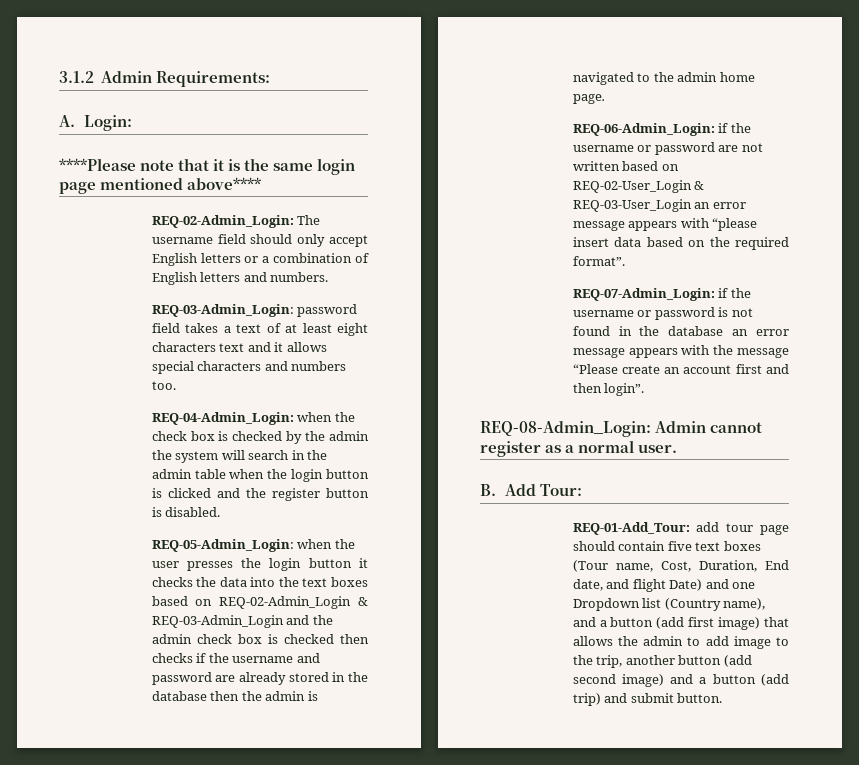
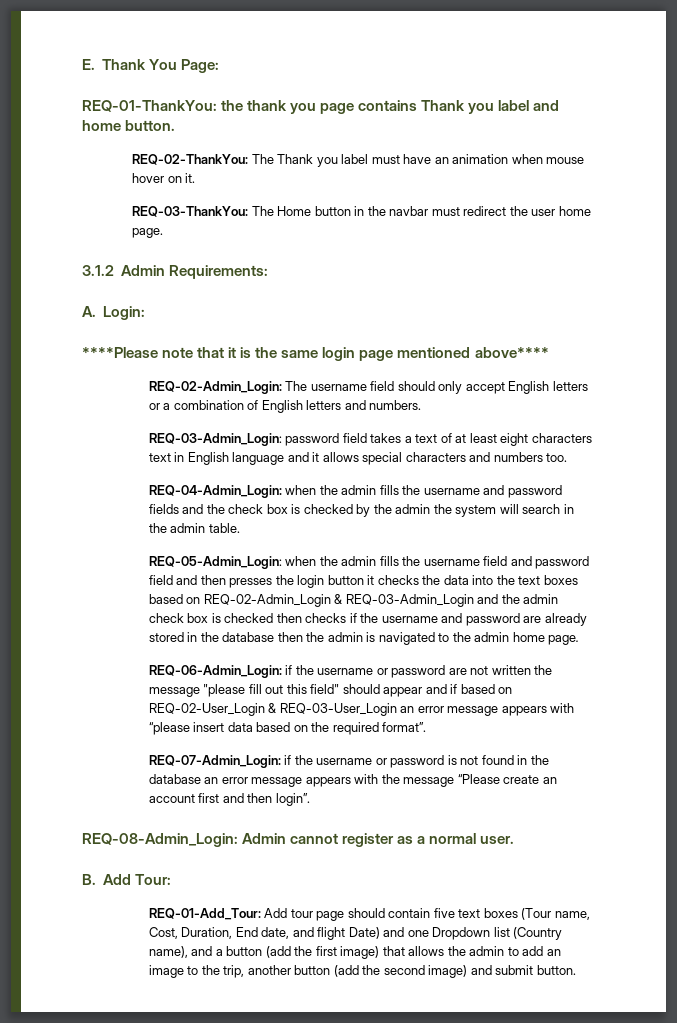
+ E. Thank You Page:
+ REQ-01-ThankYou: the thank you page contains Thank you label and home button.
+ REQ-02-ThankYou: The Thank you label must have an animation when mouse hover on it.
+ REQ-03-ThankYou: The Home button in the navbar must redirect the user home page.
- REQ-03-Admin_Login: password field takes a text of at least eight characters text and it allows special characters and numbers too.
+ REQ-03-Admin_Login: password field takes a text of at least eight characters text in English language and it allows special characters and numbers too.
- when the check box is checked by the admin the system will search in the admin table when the login button is clicked and the register button is disabled.
- REQ-05-Admin_Login: when the user presses the login button it checks the data into the text boxes based on REQ-02-Admin_Login & REQ-03-Admin_Login and the admin check box is checked then checks if the username and password are already stored in the database then the admin is navigated to the admin home page.
+ when the admin fills the username and password fields and the check box is checked by the admin the system will search in the admin table.
+ REQ-05-Admin_Login: when the admin fills the username field and password field and then presses the login button it checks the data into the text boxes based on REQ-02-Admin_Login & REQ-03-Admin_Login and the admin check box is checked then checks if the username and password are already stored in the database then the admin is navigated to the admin home page.
- REQ-06-Admin_Login: if the username or password are not written based on REQ-02-User_Login & REQ-03-User_Login an error message appears with “please insert data based on the required format”.
+ REQ-06-Admin_Login: if the username or password are not written the message "please fill out this field" should appear and if based on REQ-02-User_Login & REQ-03-User_Login an error message appears with “please insert data based on the required format”.
- REQ-01-Add_Tour: add tour page should contain five text boxes (Tour name, Cost, Duration, End date, and flight Date) and one Dropdown list (Country name), and a button (add first image) that allows the admin to add image to the trip, another button (add second image) and a button (add trip) and submit button.
+ REQ-01-Add_Tour: Add tour page should contain five text boxes (Tour name, Cost, Duration, End date, and flight Date) and one Dropdown list (Country name), and a button (add the first image) that allows the admin to add an image to the trip, another button (add the second image) and submit button.

